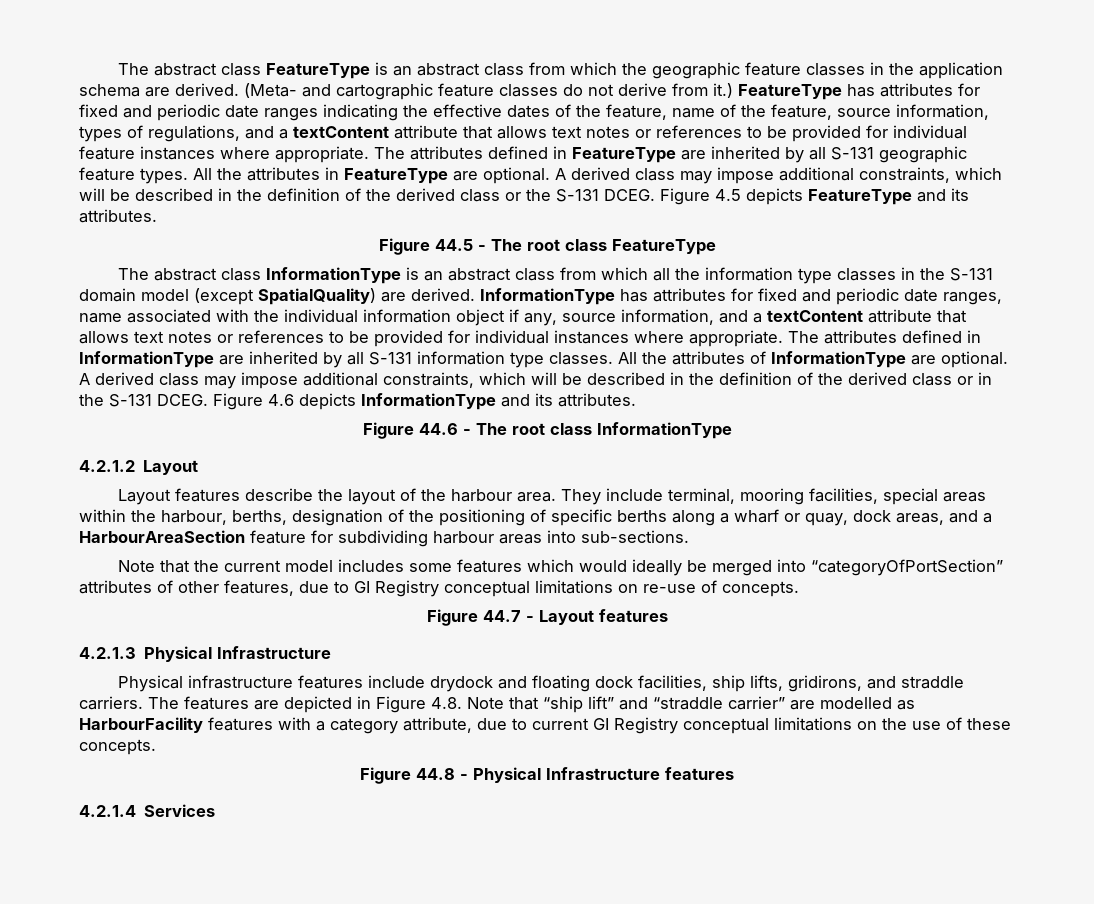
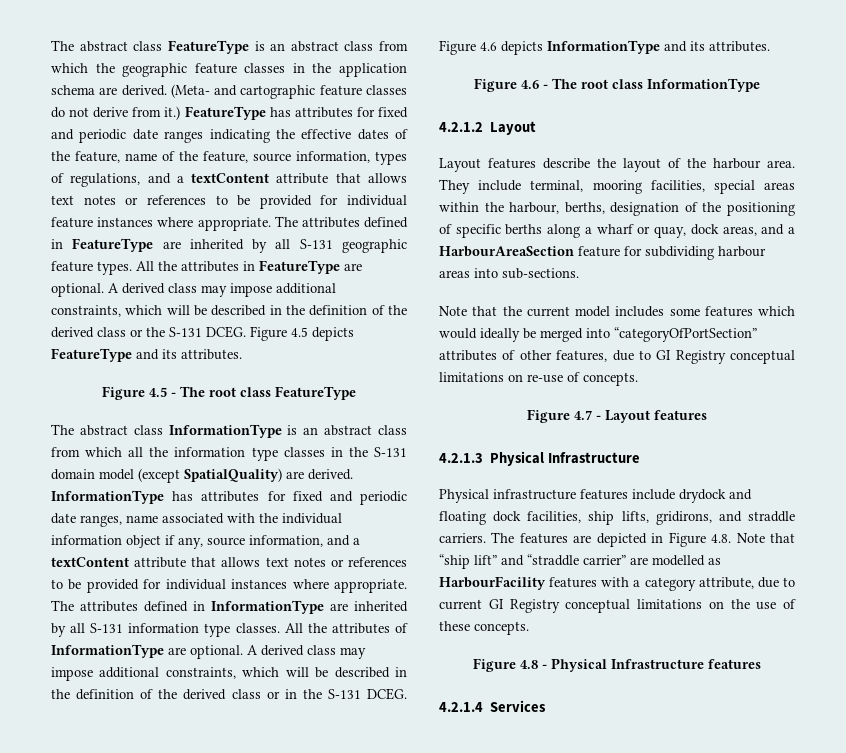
- Figure 44.5 - The root class FeatureType
+ Figure 4.5 - The root class FeatureType
- Figure 44.6 - The root class InformationType
+ Figure 4.6 - The root class InformationType
- Figure 44.7 - Layout features
+ Figure 4.7 - Layout features
- Figure 44.8 - Physical Infrastructure features
+ Figure 4.8 - Physical Infrastructure features

